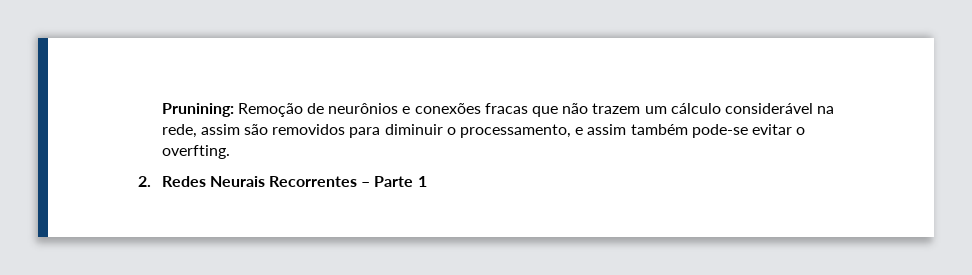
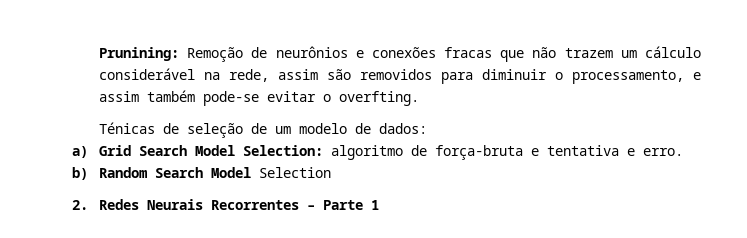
+ Ténicas de seleção de um modelo de dados:
+ a) Grid Search Model Selection: algoritmo de força-bruta e tentativa e erro.
+ b) Random Search Model Selection

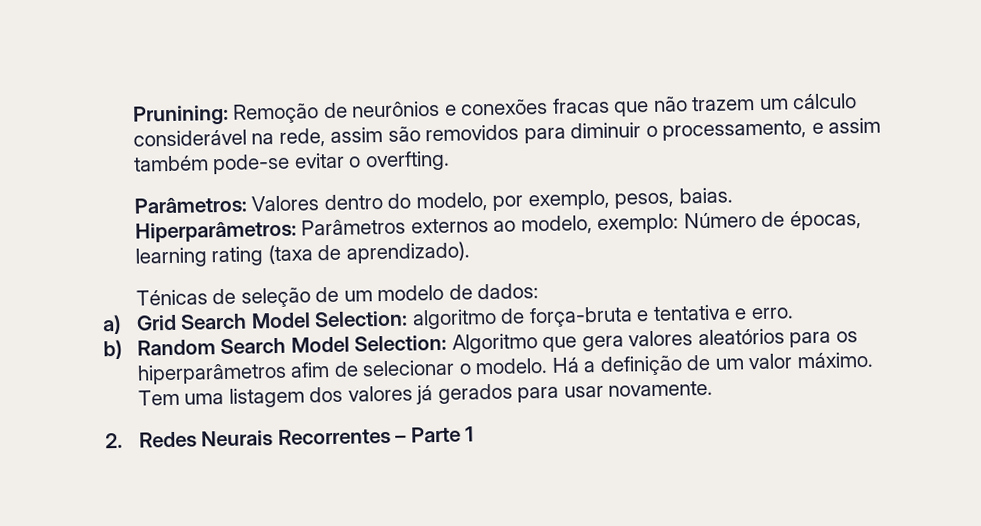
+ Parâmetros: Valores dentro do modelo, por exemplo, pesos, baias.
+ Hiperparâmetros: Parâmetros externos ao modelo, exemplo: Número de épocas, learning rating (taxa de aprendizado).
- b) Random Search Model Selection
+ b) Random Search Model Selection: Algoritmo que gera valores aleatórios para os hiperparâmetros afim de selecionar o modelo. Há a definição de um valor máximo. Tem uma listagem dos valores já gerados para usar novamente.

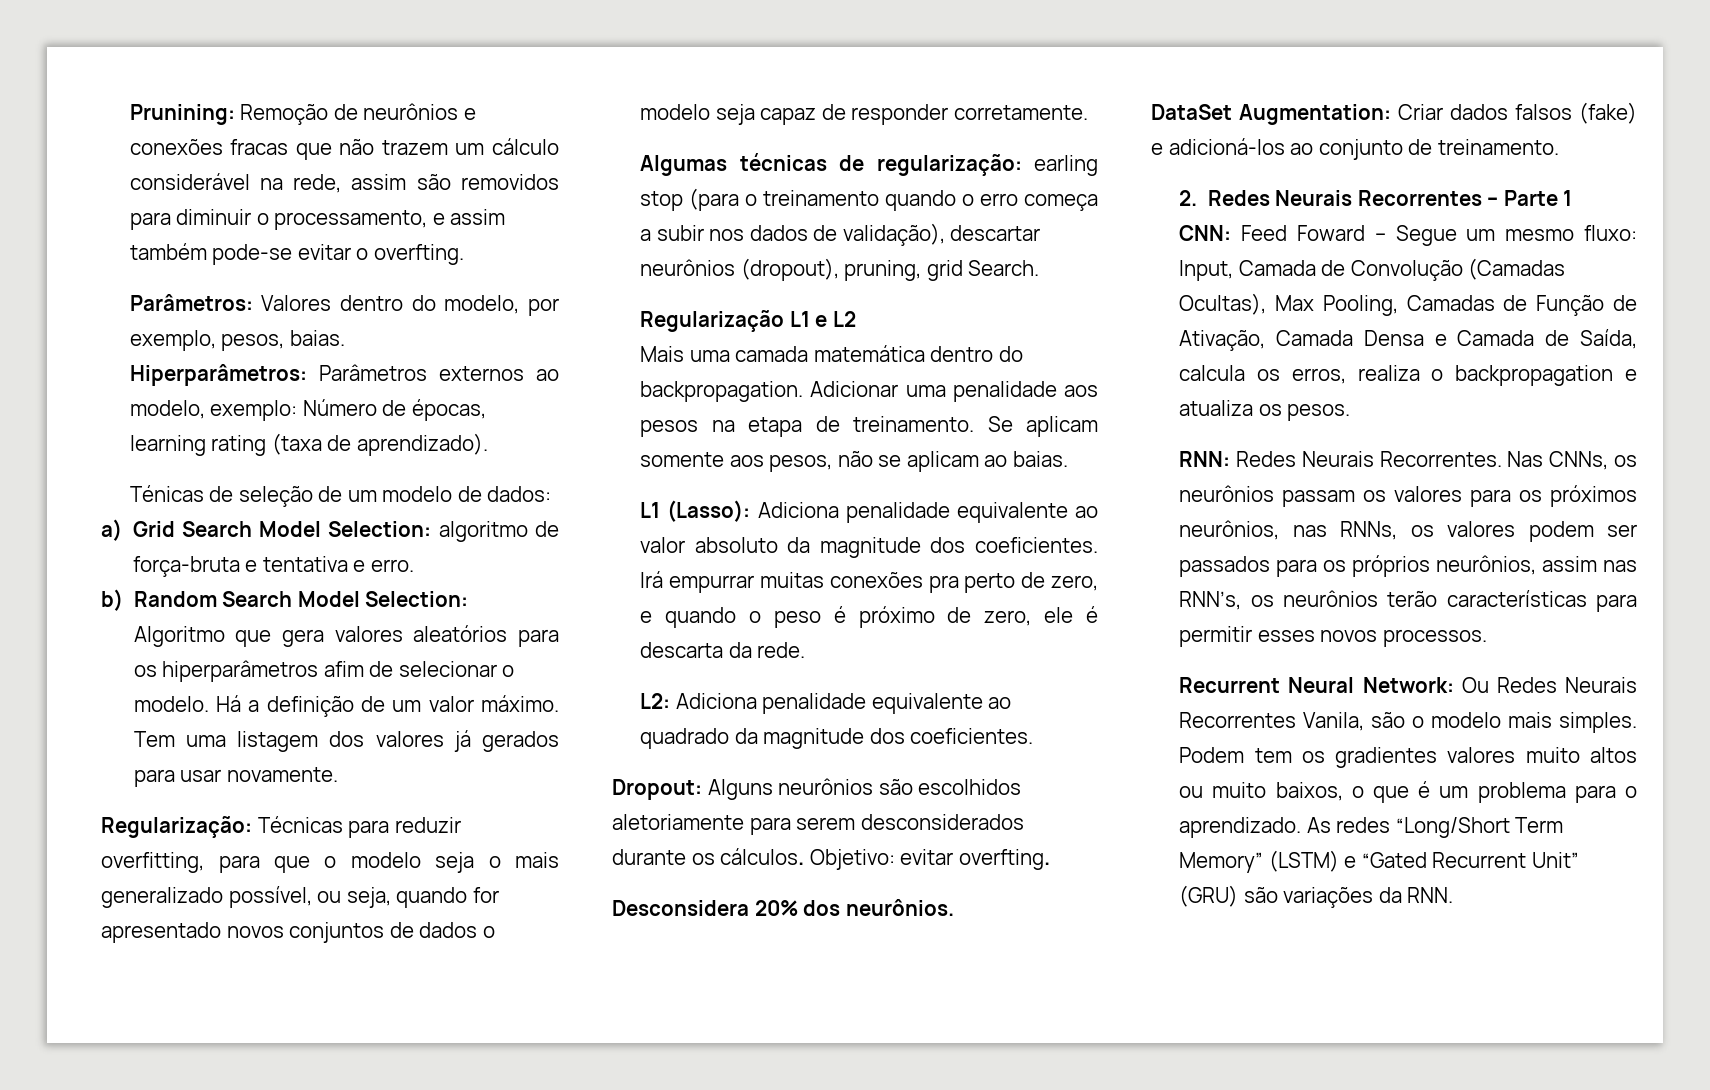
+ Regularização: Técnicas para reduzir overfitting, para que o modelo seja o mais generalizado possível, ou seja, quando for apresentado novos conjuntos de dados o modelo seja capaz de responder corretamente.
+ Algumas técnicas de regularização: earling stop (para o treinamento quando o erro começa a subir nos dados de validação), descartar neurônios (dropout), pruning, grid Search.
+ Regularização L1 e L2
+ Mais uma camada matemática dentro do backpropagation. Adicionar uma penalidade aos pesos na etapa de treinamento. Se aplicam somente aos pesos, não se aplicam ao baias.
+ L1 (Lasso): Adiciona penalidade equivalente ao valor absoluto da magnitude dos coeficientes. Irá empurrar muitas conexões pra perto de zero, e quando o peso é próximo de zero, ele é descarta da rede.
+ L2: Adiciona penalidade equivalente ao quadrado da magnitude dos coeficientes.
+ Dropout: Alguns neurônios são escolhidos aletoriamente para serem desconsiderados durante os cálculos. Objetivo: evitar overfting.
+ Desconsidera 20% dos neurônios.
+ DataSet Augmentation: Criar dados falsos (fake) e adicioná-los ao conjunto de treinamento.
+ CNN: Feed Foward – Segue um mesmo fluxo: Input, Camada de Convolução (Camadas Ocultas), Max Pooling, Camadas de Função de Ativação, Camada Densa e Camada de Saída, calcula os erros, realiza o backpropagation e atualiza os pesos.
+ RNN: Redes Neurais Recorrentes. Nas CNNs, os neurônios passam os valores para os próximos neurônios, nas RNNs, os valores podem ser passados para os próprios neurônios, assim nas RNN’s, os neurônios terão características para permitir esses novos processos.
+ Recurrent Neural Network: Ou Redes Neurais Recorrentes Vanila, são o modelo mais simples. Podem tem os gradientes valores muito altos ou muito baixos, o que é um problema para o aprendizado. As redes “Long/Short Term Memory” (LSTM) e “Gated Recurrent Unit” (GRU) são variações da RNN.

